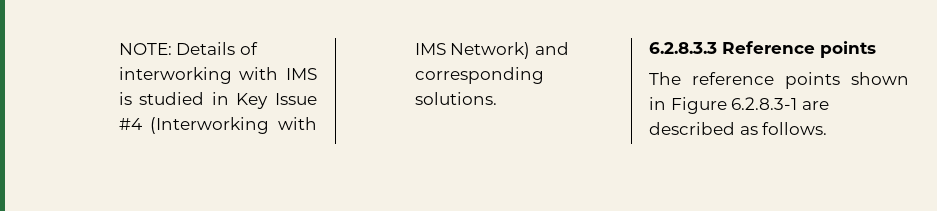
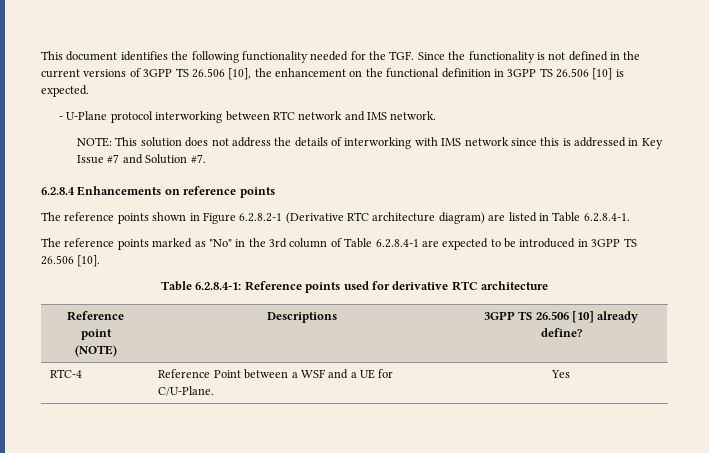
- NOTE: Details of interworking with IMS is studied in Key Issue #4 (Interworking with IMS Network) and corresponding solutions.
- 6.2.8.3.3 Reference points
+ This document identifies the following functionality needed for the TGF. Since the functionality is not defined in the current versions of 3GPP TS 26.506 [10], the enhancement on the functional definition in 3GPP TS 26.506 [10] is expected.
+ - U-Plane protocol interworking between RTC network and IMS network.
+ NOTE: This solution does not address the details of interworking with IMS network since this is addressed in Key Issue #7 and Solution #7.
+ 6.2.8.4 Enhancements on reference points
- The reference points shown in Figure 6.2.8.3-1 are described as follows.
+ The reference points shown in Figure 6.2.8.2-1 (Derivative RTC architecture diagram) are listed in Table 6.2.8.4-1.
+ The reference points marked as "No" in the 3rd column of Table 6.2.8.4-1 are expected to be introduced in 3GPP TS 26.506 [10].
+ Table 6.2.8.4-1: Reference points used for derivative RTC architecture
+ Reference point
+ (NOTE) | Descriptions | 3GPP TS 26.506 [10] already define?
+ RTC-4 | Reference Point between a WSF and a UE for C/U-Plane. | Yes

